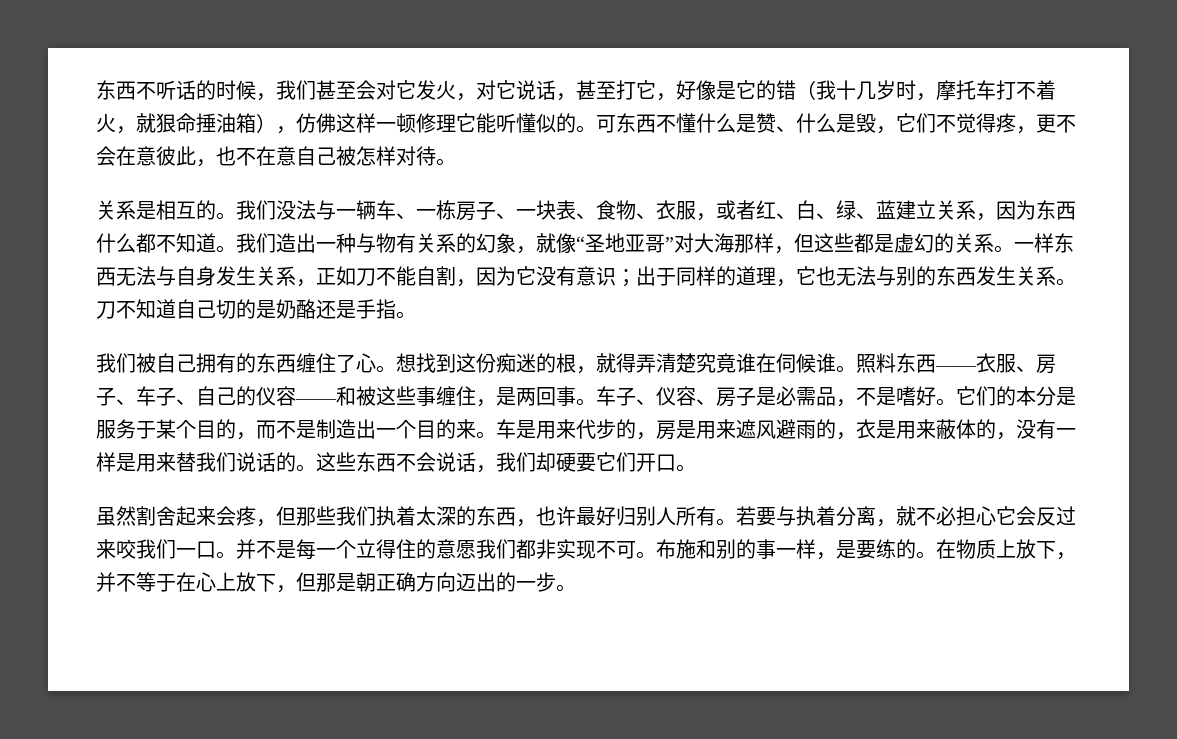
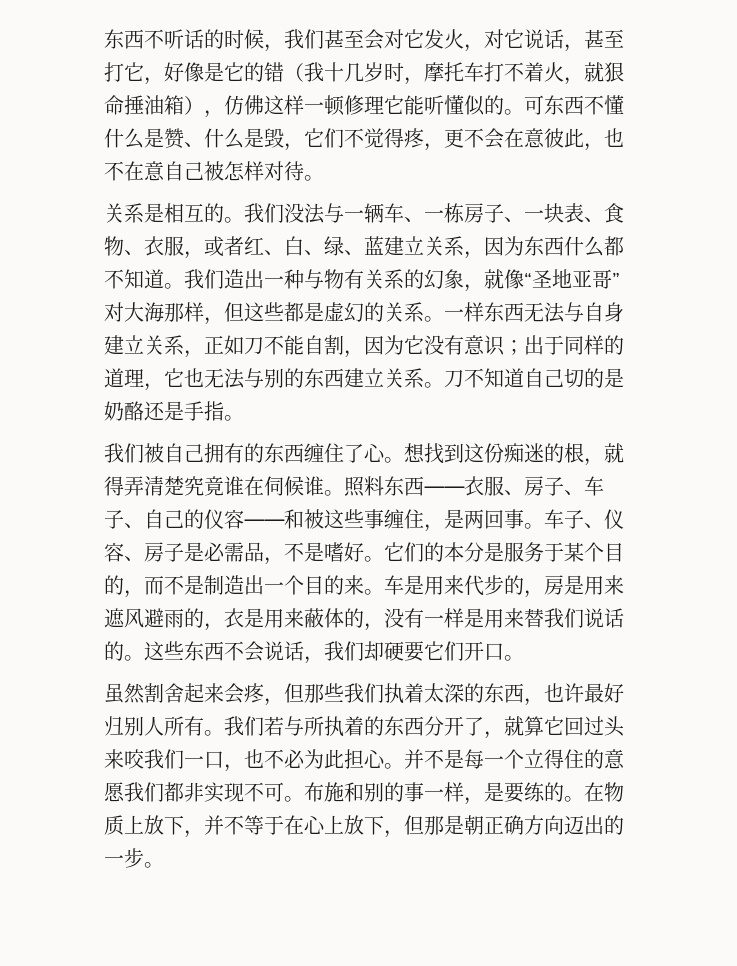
- 一样东西无法与自身发生关系，正如刀不能自割，因为它没有意识；出于同样的道理，它也无法与别的东西发生关系。
+ 一样东西无法与自身建立关系，正如刀不能自割，因为它没有意识；出于同样的道理，它也无法与别的东西建立关系。
- 若要与执着分离，就不必担心它会反过来咬我们一口。
+ 我们若与所执着的东西分开了，就算它回过头来咬我们一口，也不必为此担心。

